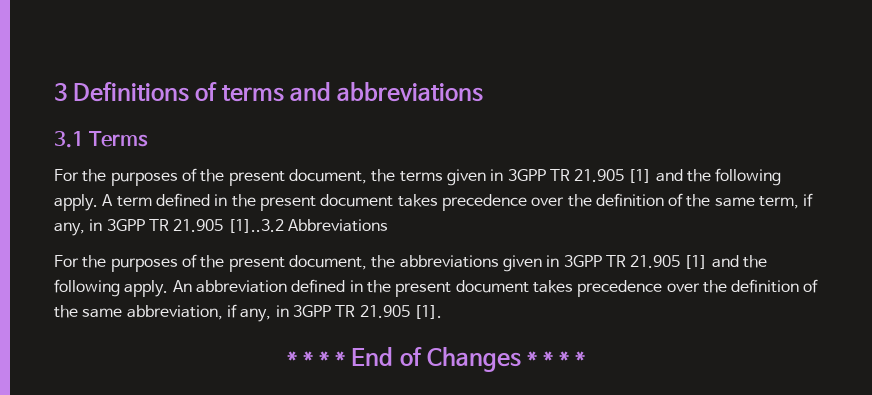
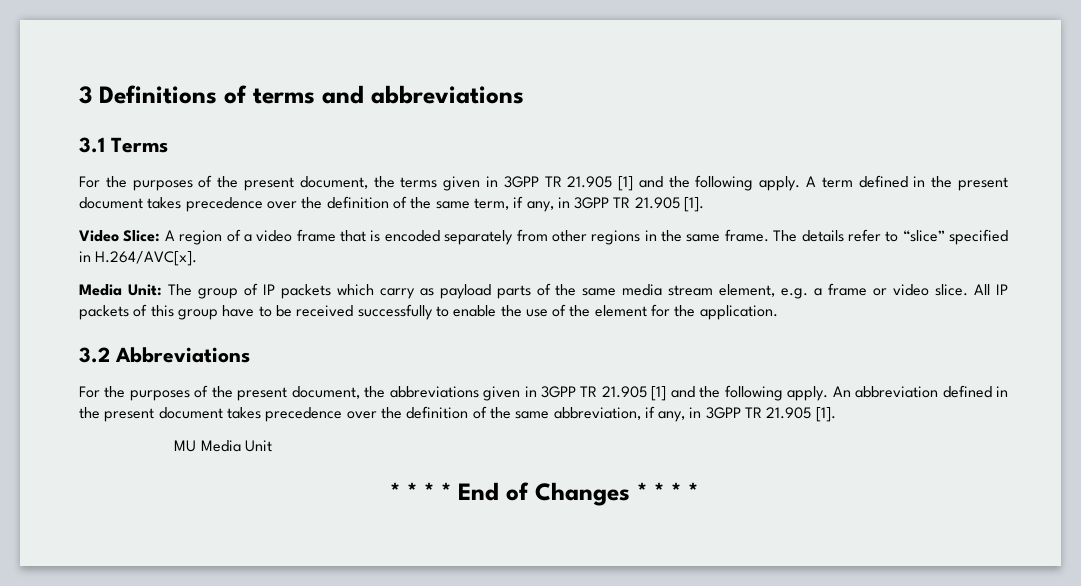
- A term defined in the present document takes precedence over the definition of the same term, if any, in 3GPP TR 21.905 [1]..3.2 Abbreviations
+ A term defined in the present document takes precedence over the definition of the same term, if any, in 3GPP TR 21.905 [1].
+ Video Slice: A region of a video frame that is encoded separately from other regions in the same frame. The details refer to “slice” specified in H.264/AVC[x].
+ Media Unit: The group of IP packets which carry as payload parts of the same media stream element, e.g. a frame or video slice. All IP packets of this group have to be received successfully to enable the use of the element for the application.
+ 3.2 Abbreviations
+ MU Media Unit

